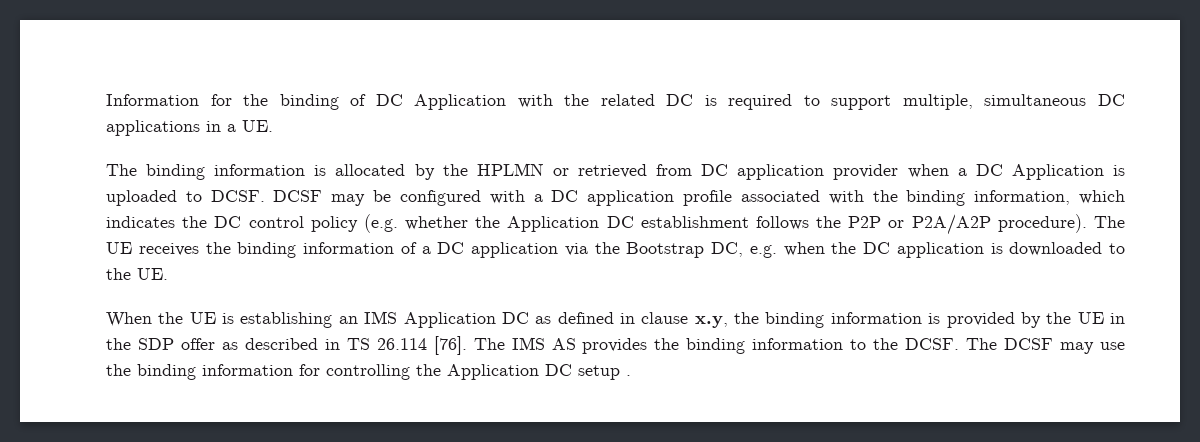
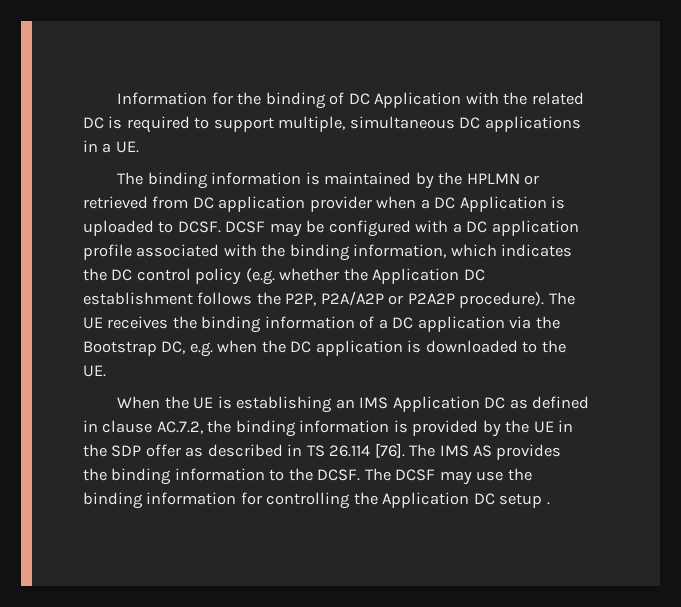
- The binding information is allocated by the HPLMN or retrieved from DC application provider when a DC Application is uploaded to DCSF.
+ The binding information is maintained by the HPLMN or retrieved from DC application provider when a DC Application is uploaded to DCSF.
- DCSF may be configured with a DC application profile associated with the binding information, which indicates the DC control policy (e.g. whether the Application DC establishment follows the P2P or P2A/A2P procedure).
+ DCSF may be configured with a DC application profile associated with the binding information, which indicates the DC control policy (e.g. whether the Application DC establishment follows the P2P, P2A/A2P or P2A2P procedure).
- When the UE is establishing an IMS Application DC as defined in clause x.y, the binding information is provided by the UE in the SDP offer as described in TS 26.114 [76].
+ When the UE is establishing an IMS Application DC as defined in clause AC.7.2, the binding information is provided by the UE in the SDP offer as described in TS 26.114 [76].

